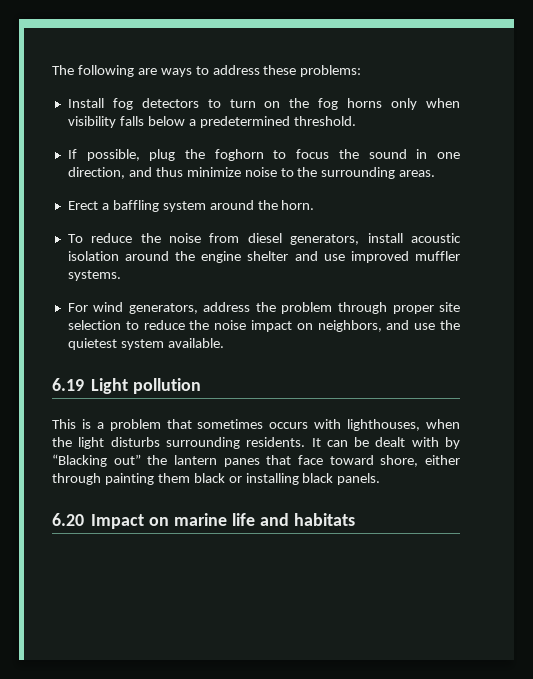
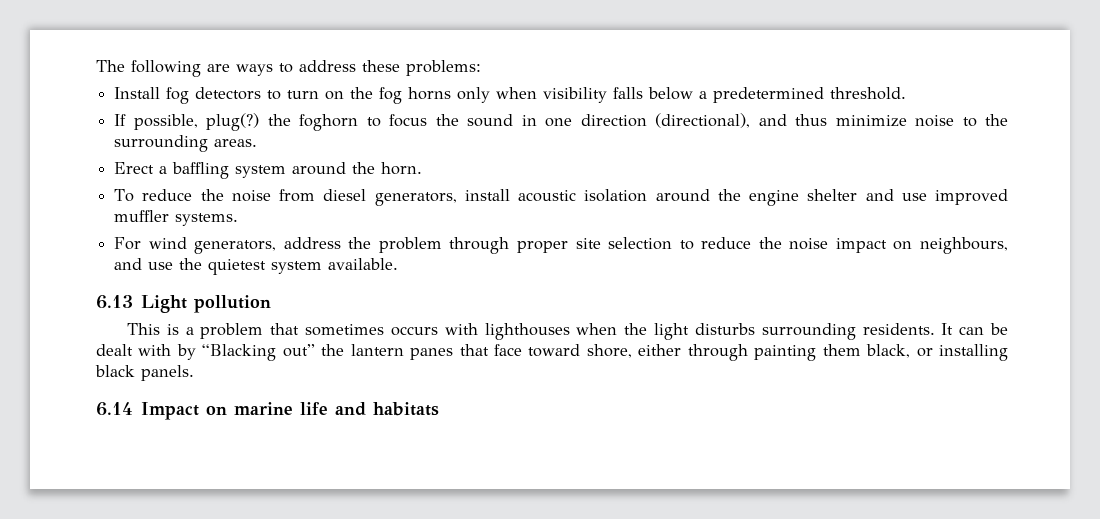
- If possible, plug the foghorn to focus the sound in one direction, and thus minimize noise to the surrounding areas.
+ If possible, plug(?) the foghorn to focus the sound in one direction (directional), and thus minimize noise to the surrounding areas.
- For wind generators, address the problem through proper site selection to reduce the noise impact on neighbors, and use the quietest system available.
+ For wind generators, address the problem through proper site selection to reduce the noise impact on neighbours, and use the quietest system available.
- 6.19 Light pollution
+ 6.13 Light pollution
- This is a problem that sometimes occurs with lighthouses, when the light disturbs surrounding residents.
+ This is a problem that sometimes occurs with lighthouses when the light disturbs surrounding residents.
- It can be dealt with by “Blacking out” the lantern panes that face toward shore, either through painting them black or installing black panels.
+ It can be dealt with by “Blacking out” the lantern panes that face toward shore, either through painting them black, or installing black panels.
- 6.20 Impact on marine life and habitats
+ 6.14 Impact on marine life and habitats

